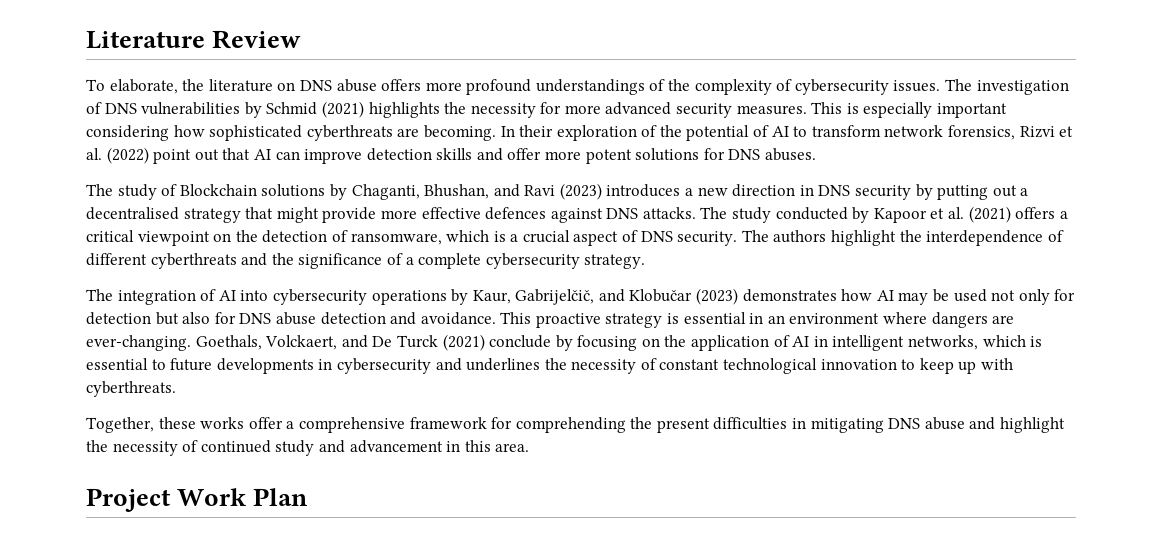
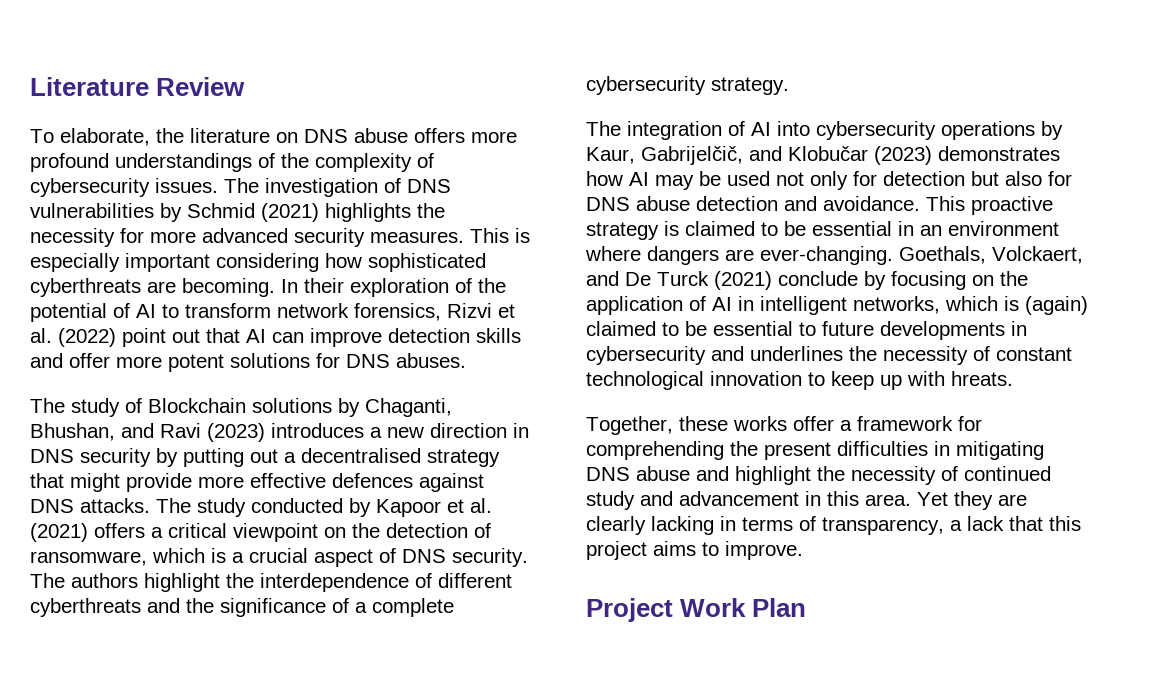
- This proactive strategy is essential in an environment where dangers are ever-changing.
+ This proactive strategy is claimed to be essential in an environment where dangers are ever-changing.
- Goethals, Volckaert, and De Turck (2021) conclude by focusing on the application of AI in intelligent networks, which is essential to future developments in cybersecurity and underlines the necessity of constant technological innovation to keep up with cyberthreats.
+ Goethals, Volckaert, and De Turck (2021) conclude by focusing on the application of AI in intelligent networks, which is (again) claimed to be essential to future developments in cybersecurity and underlines the necessity of constant technological innovation to keep up with hreats.
- Together, these works offer a comprehensive framework for comprehending the present difficulties in mitigating DNS abuse and highlight the necessity of continued study and advancement in this area.
+ Together, these works offer a framework for comprehending the present difficulties in mitigating DNS abuse and highlight the necessity of continued study and advancement in this area. Yet they are clearly lacking in terms of transparency, a lack that this project aims to improve.

